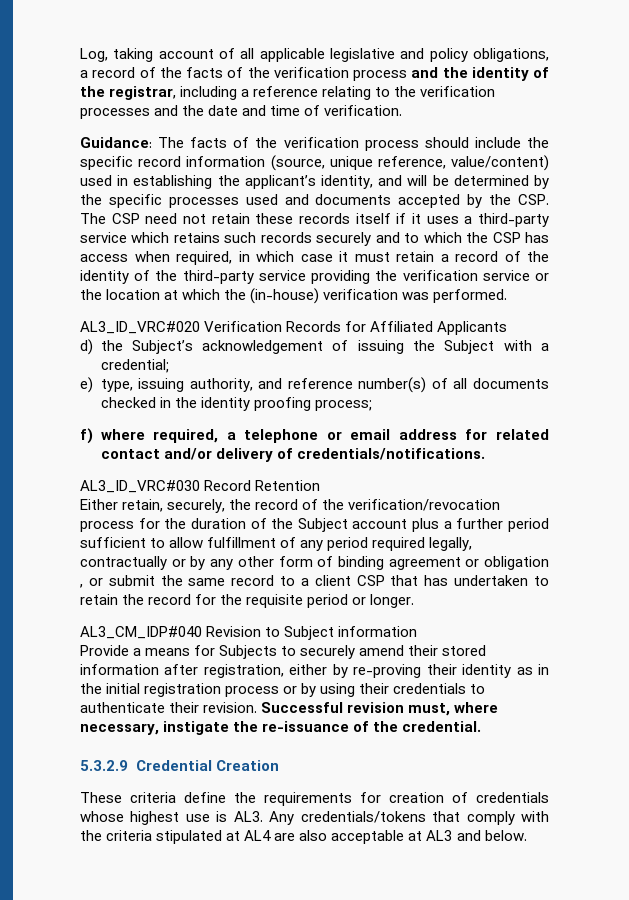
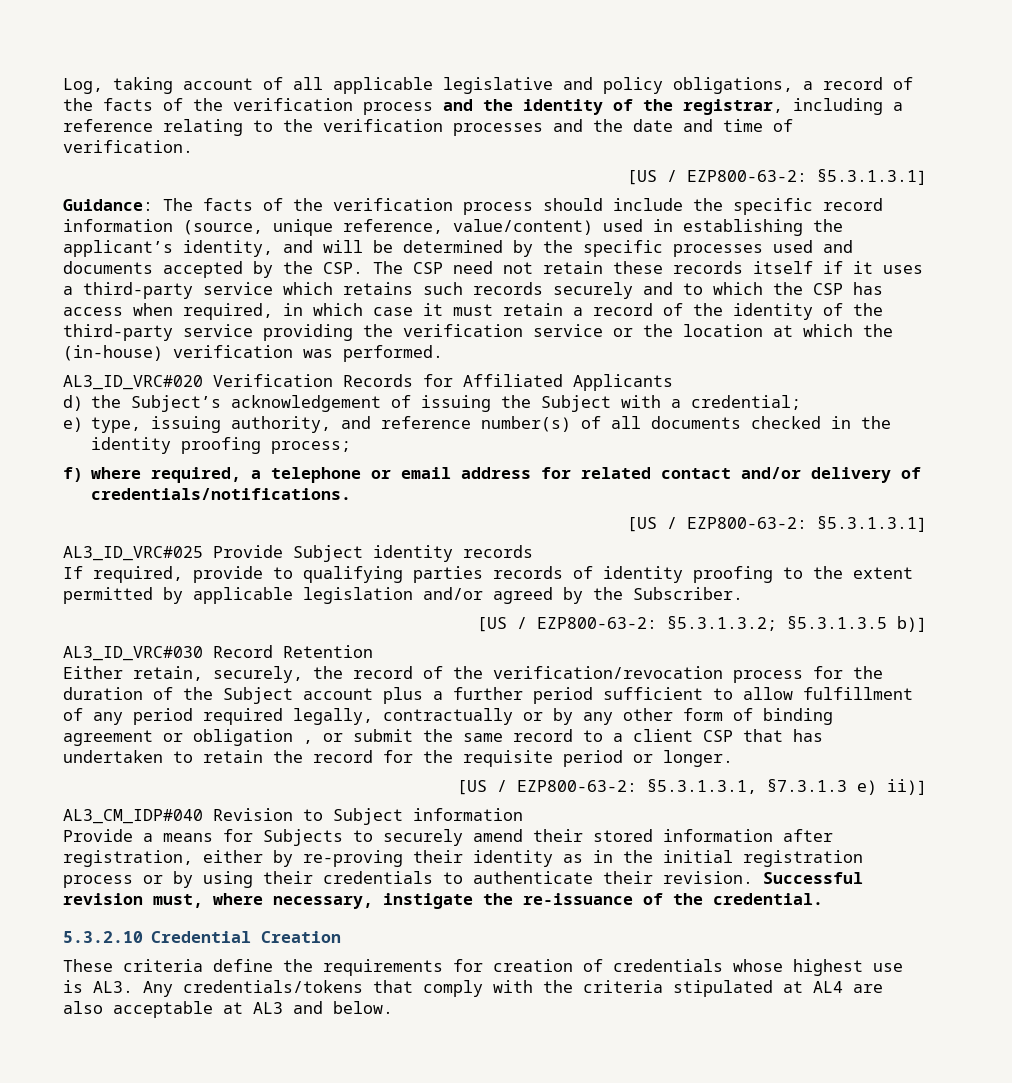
  Log, taking account of all applicable legislative and policy obligations, a record of the facts of the verification process and the identity of the registrar, including a reference relating to the verification processes and the date and time of verification.
+ [US / EZP800-63-2: §5.3.1.3.1]
  f) where required, a telephone or email address for related contact and/or delivery of credentials/notifications.
+ [US / EZP800-63-2: §5.3.1.3.1]
+ AL3_ID_VRC#025 Provide Subject identity records
+ If required, provide to qualifying parties records of identity proofing to the extent permitted by applicable legislation and/or agreed by the Subscriber.
+ [US / EZP800-63-2: §5.3.1.3.2; §5.3.1.3.5 b)]
+ [US / EZP800-63-2: §5.3.1.3.1, §7.3.1.3 e) ii)]
- 5.3.2.9 Credential Creation
+ 5.3.2.10 Credential Creation

